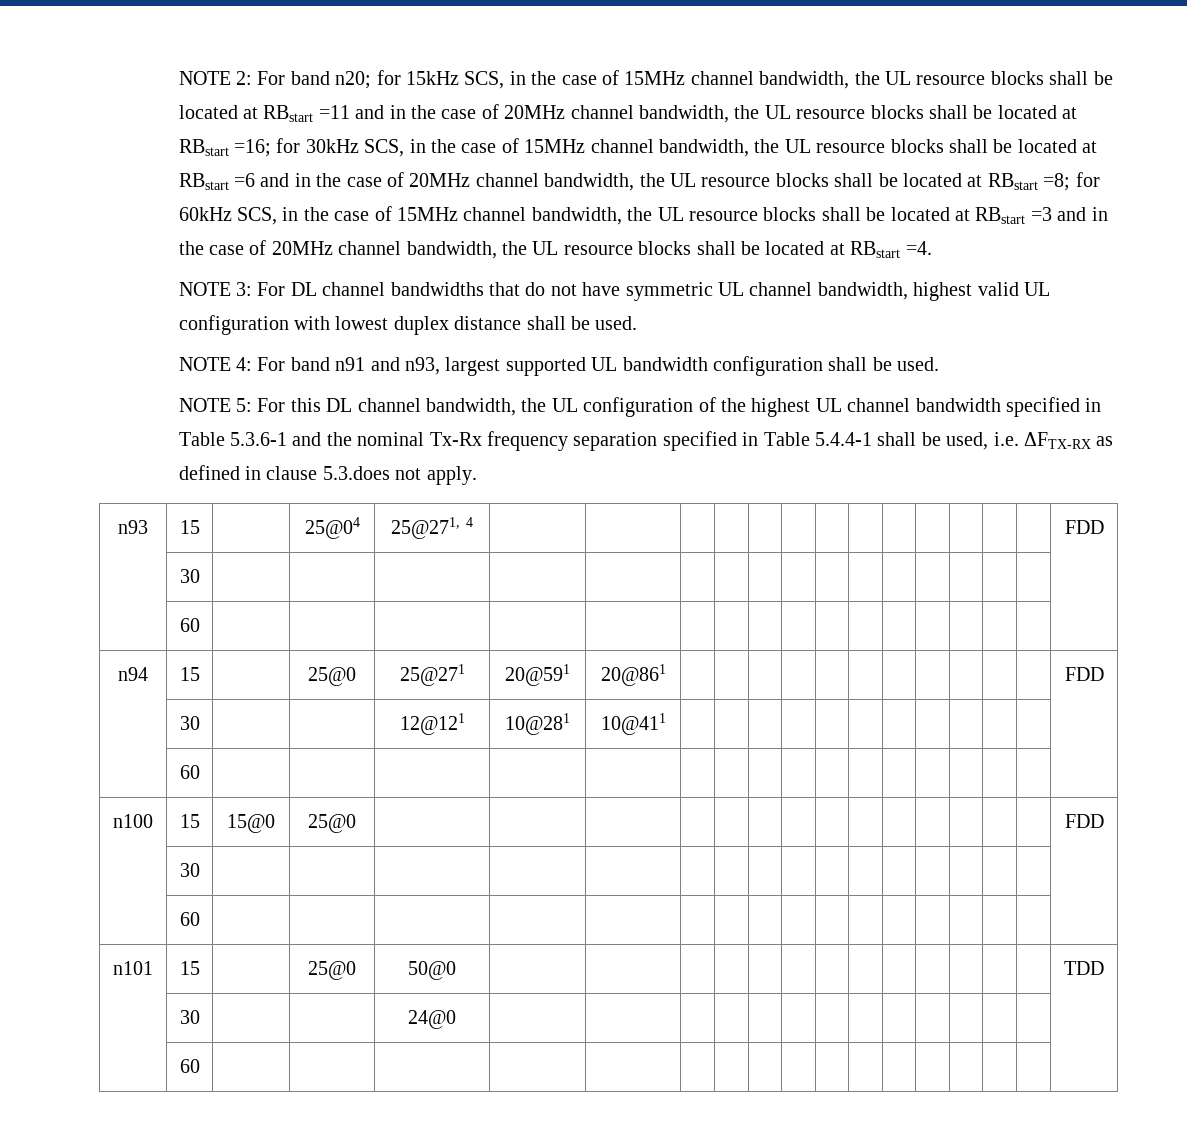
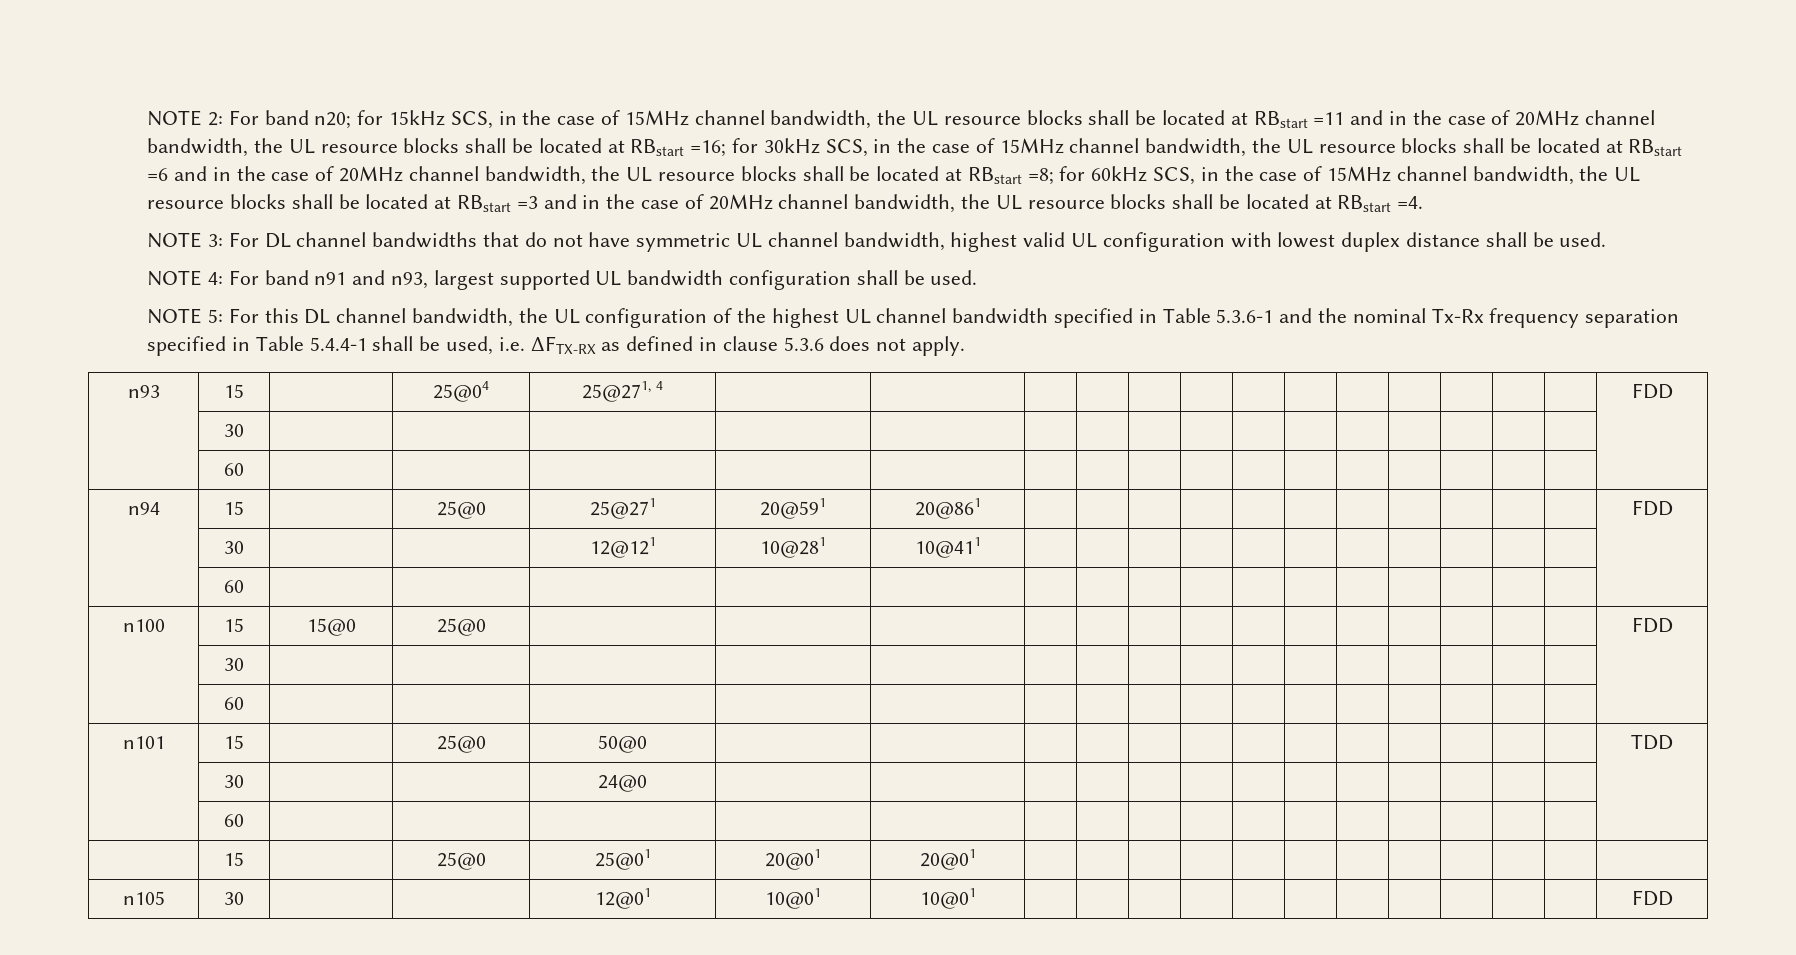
- NOTE 5: For this DL channel bandwidth, the UL configuration of the highest UL channel bandwidth specified in Table 5.3.6-1 and the nominal Tx-Rx frequency separation specified in Table 5.4.4-1 shall be used, i.e. ΔFTX-RX as defined in clause 5.3.does not apply.
+ NOTE 5: For this DL channel bandwidth, the UL configuration of the highest UL channel bandwidth specified in Table 5.3.6-1 and the nominal Tx-Rx frequency separation specified in Table 5.4.4-1 shall be used, i.e. ΔFTX-RX as defined in clause 5.3.6 does not apply.
+ | 15 | | 25@0 | 25@01 | 20@01 | 20@01 | | | | | | | | | | | |
+ n105 | 30 | | | 12@01 | 10@01 | 10@01 | | | | | | | | | | | | FDD

